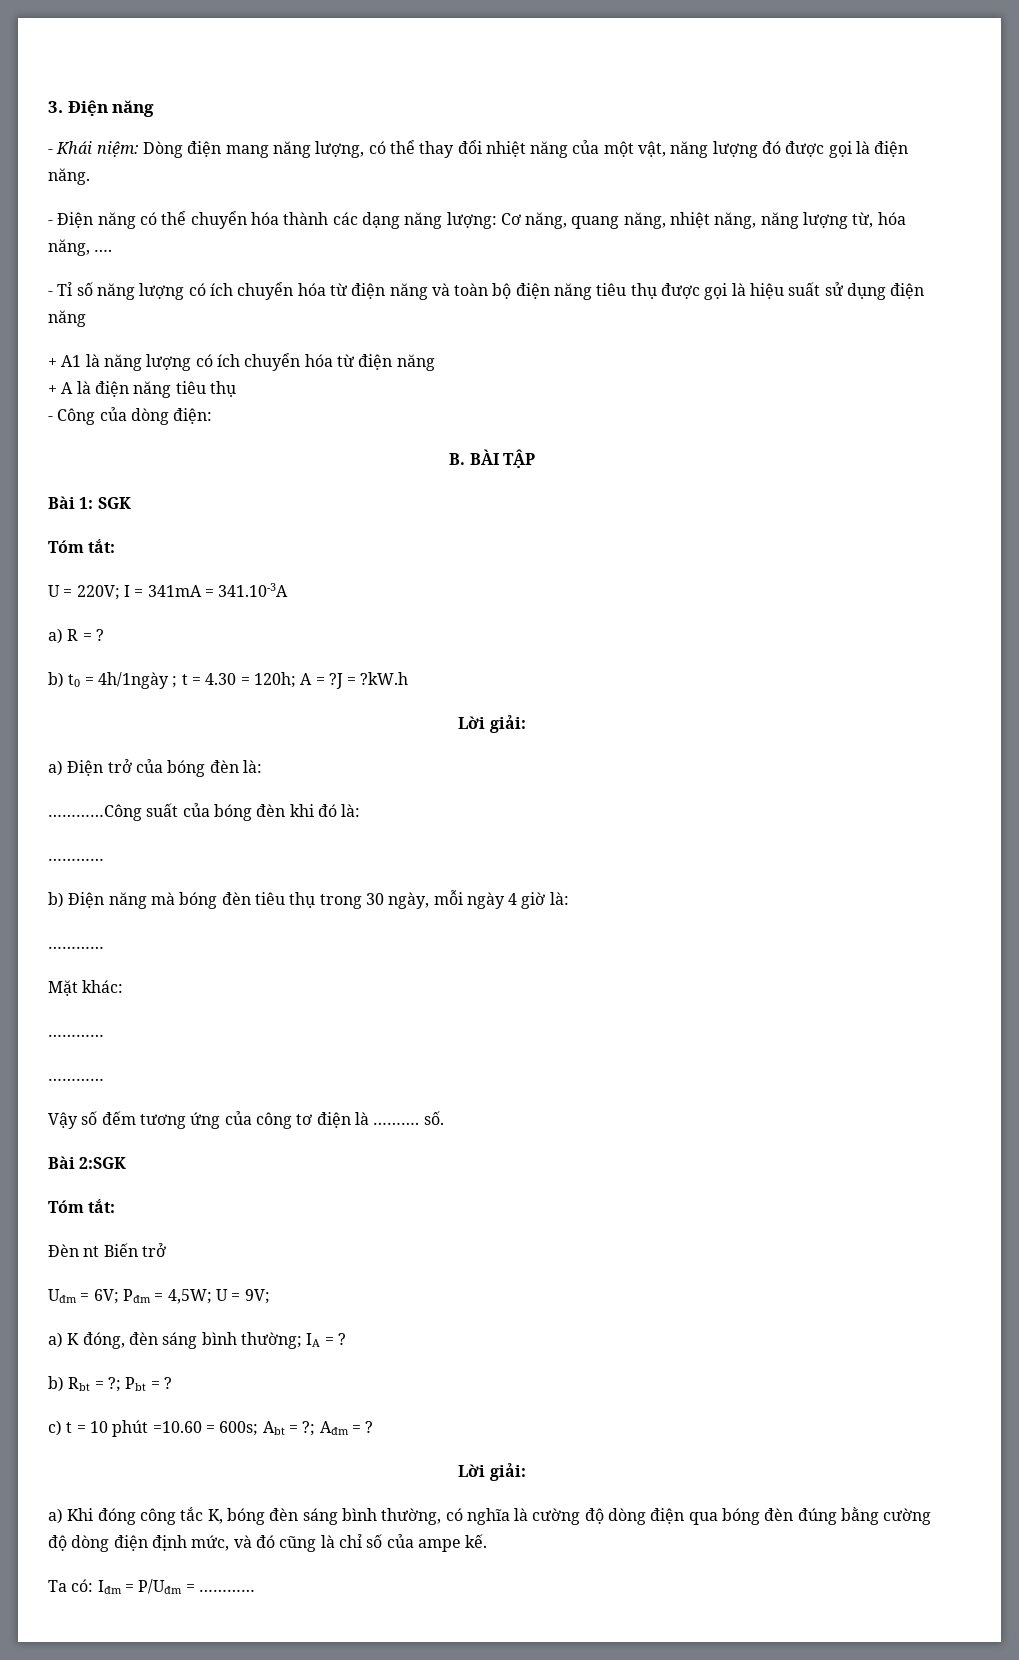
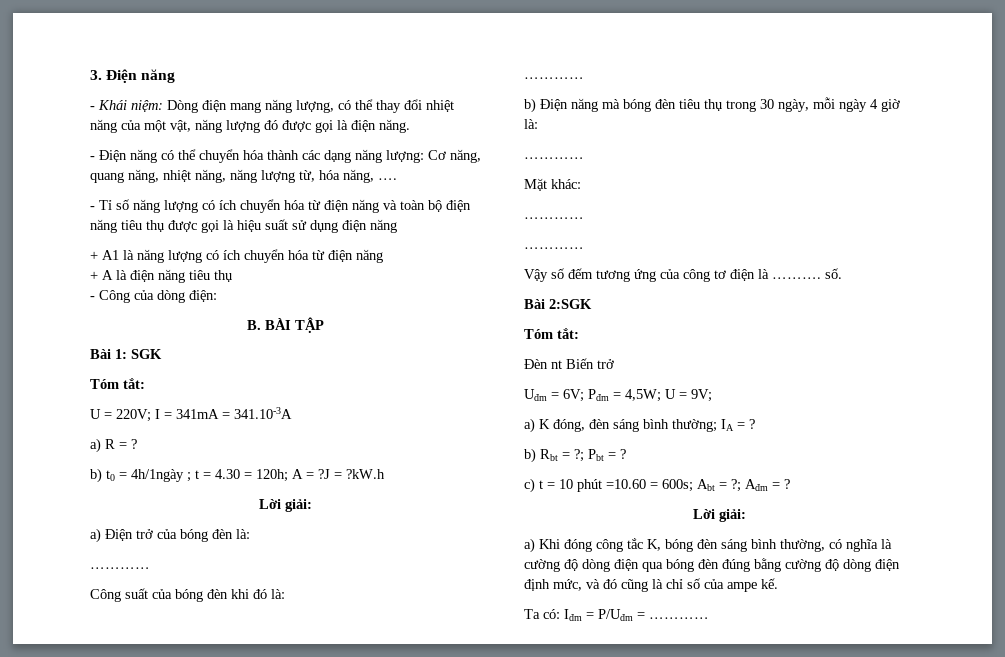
  a) Điện trở của bóng đèn là:
- …………Công suất của bóng đèn khi đó là:
+ …………
+ Công suất của bóng đèn khi đó là:

